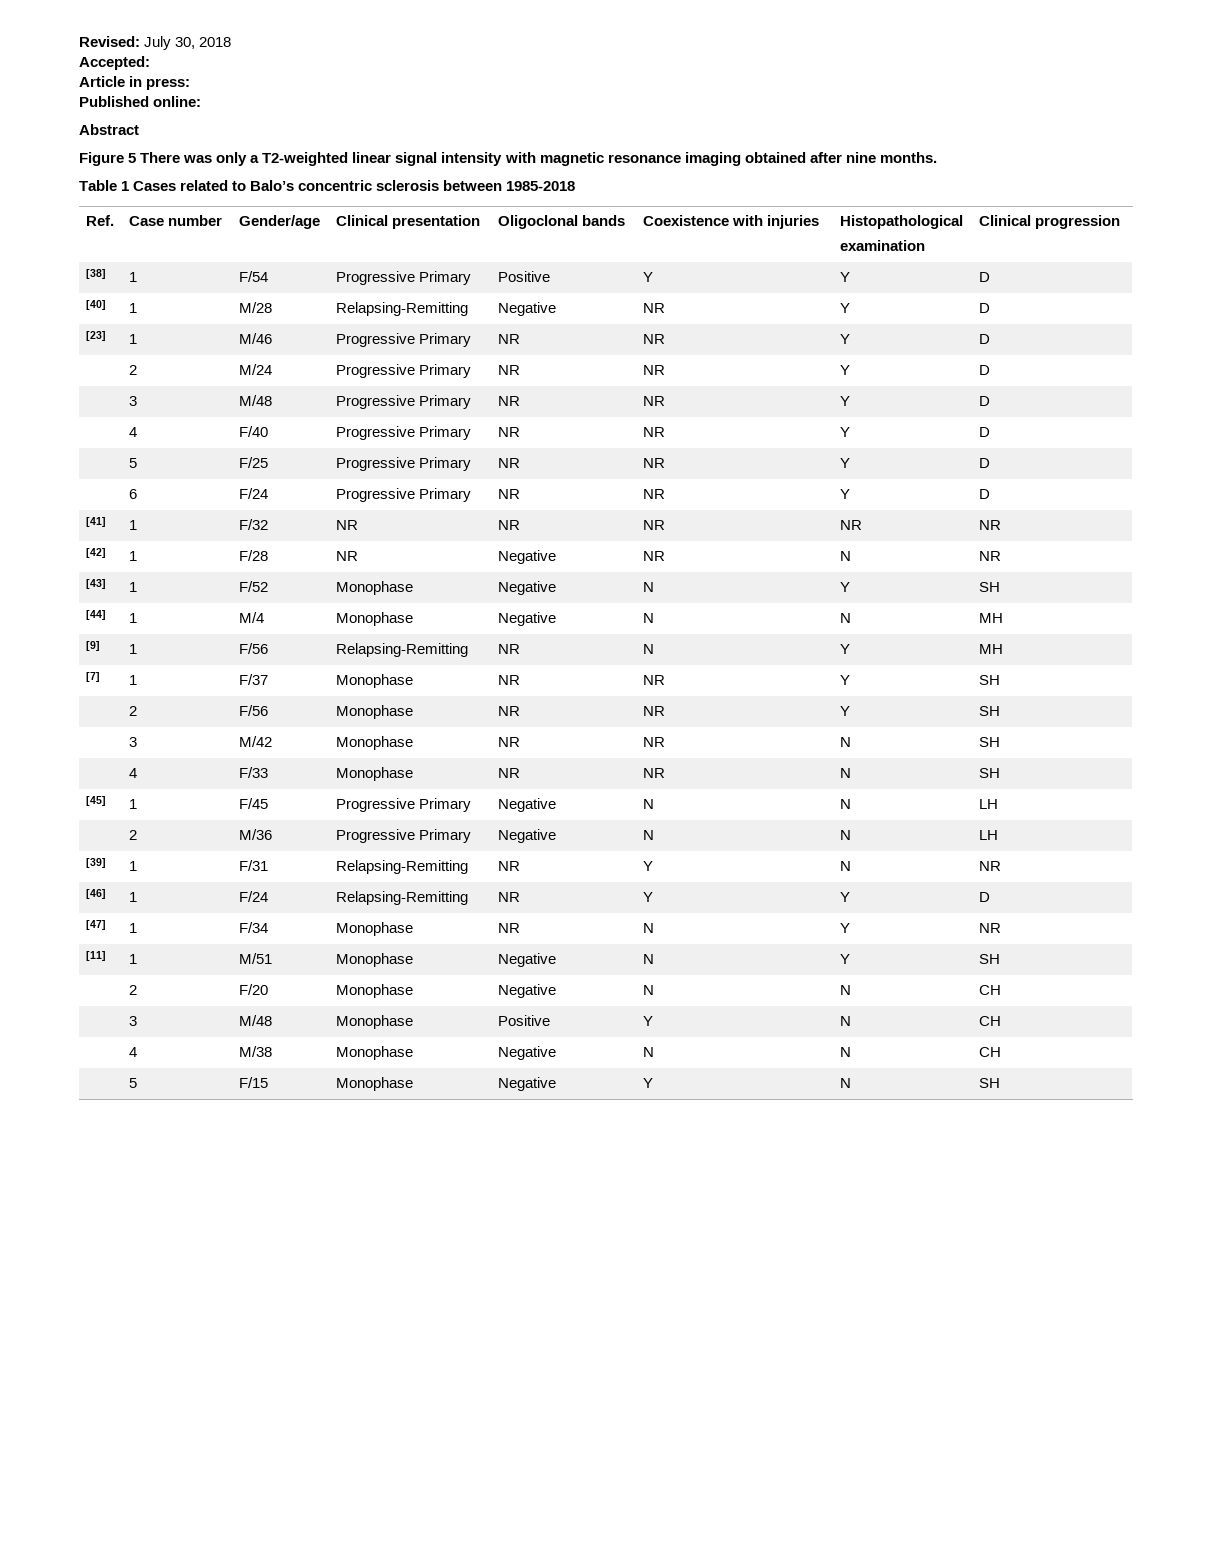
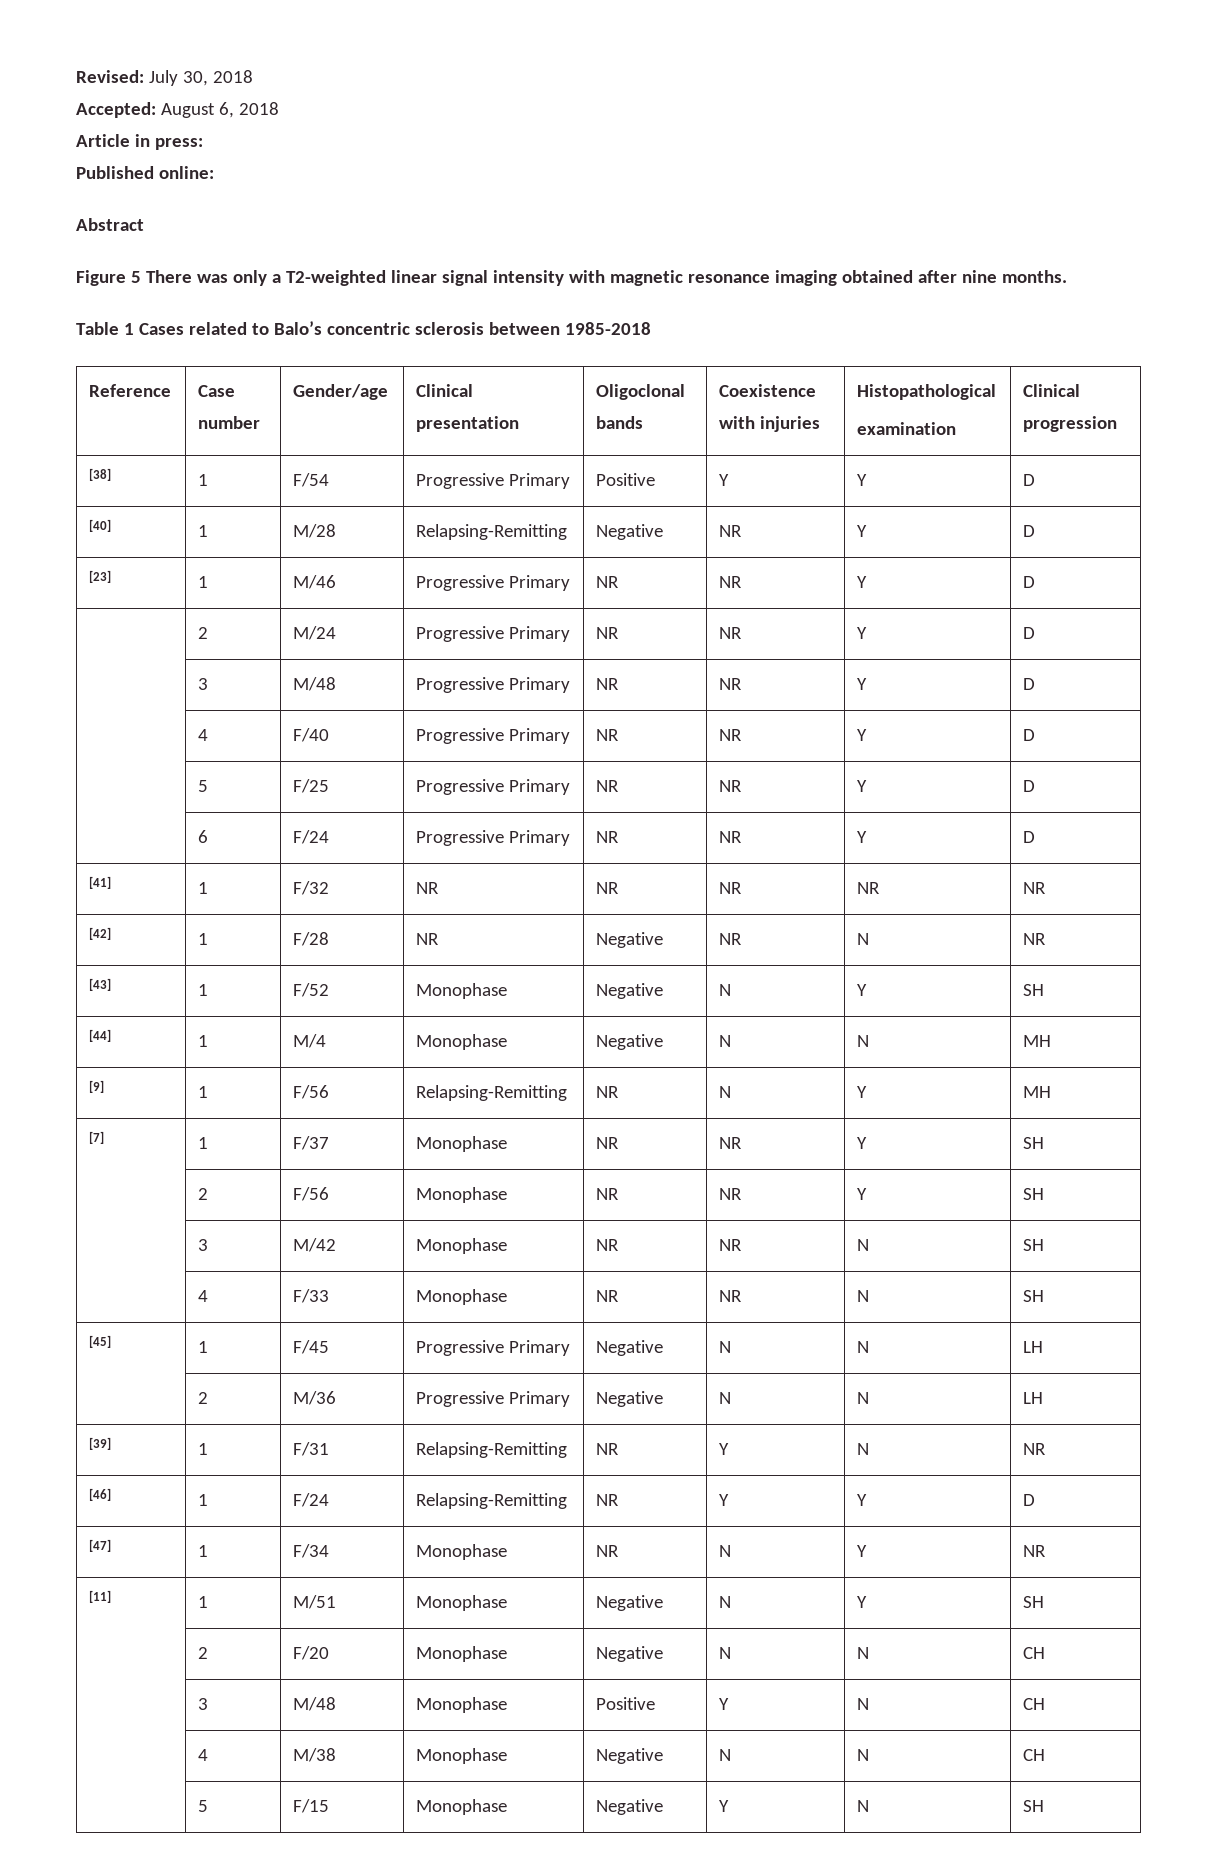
- Accepted:
+ Accepted: August 6, 2018
- Ref. | Case number | Gender/age | Clinical presentation | Oligoclonal bands | Coexistence with injuries | Histopathological
+ Reference | Case number | Gender/age | Clinical presentation | Oligoclonal bands | Coexistence with injuries | Histopathological

